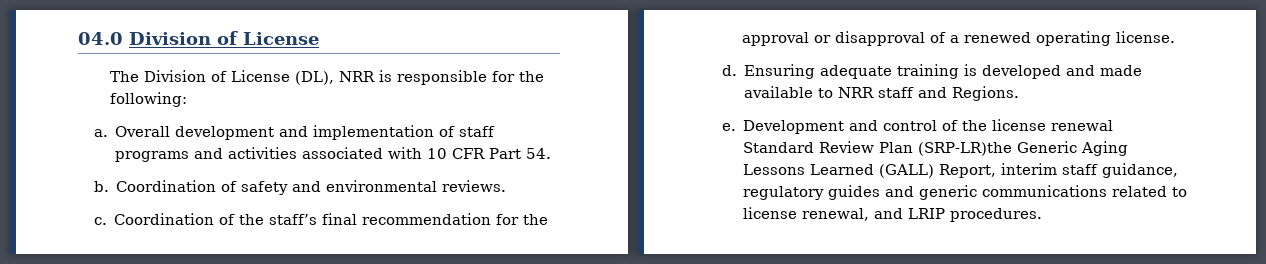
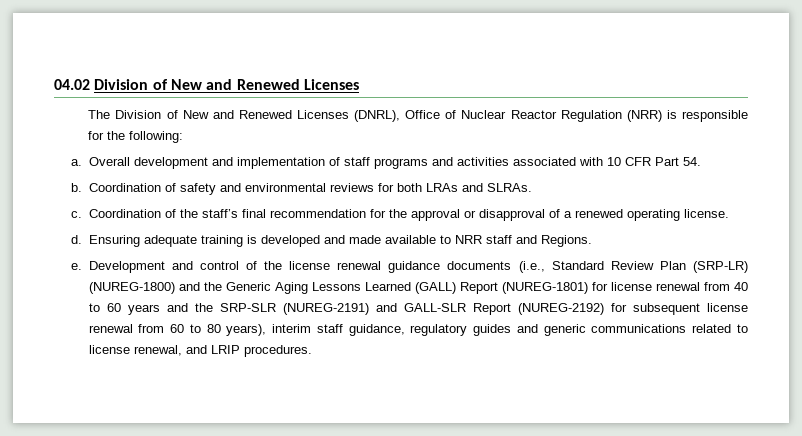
- 04.0 Division of License
+ 04.02 Division of New and Renewed Licenses
- The Division of License (DL), NRR is responsible for the following:
+ The Division of New and Renewed Licenses (DNRL), Office of Nuclear Reactor Regulation (NRR) is responsible for the following:
- Coordination of safety and environmental reviews.
+ Coordination of safety and environmental reviews for both LRAs and SLRAs.
- Development and control of the license renewal Standard Review Plan (SRP-LR)the Generic Aging Lessons Learned (GALL) Report, interim staff guidance, regulatory guides and generic communications related to license renewal, and LRIP procedures.
+ Development and control of the license renewal guidance documents (i.e., Standard Review Plan (SRP-LR) (NUREG-1800) and the Generic Aging Lessons Learned (GALL) Report (NUREG-1801) for license renewal from 40 to 60 years and the SRP-SLR (NUREG-2191) and GALL-SLR Report (NUREG-2192) for subsequent license renewal from 60 to 80 years), interim staff guidance, regulatory guides and generic communications related to license renewal, and LRIP procedures.

